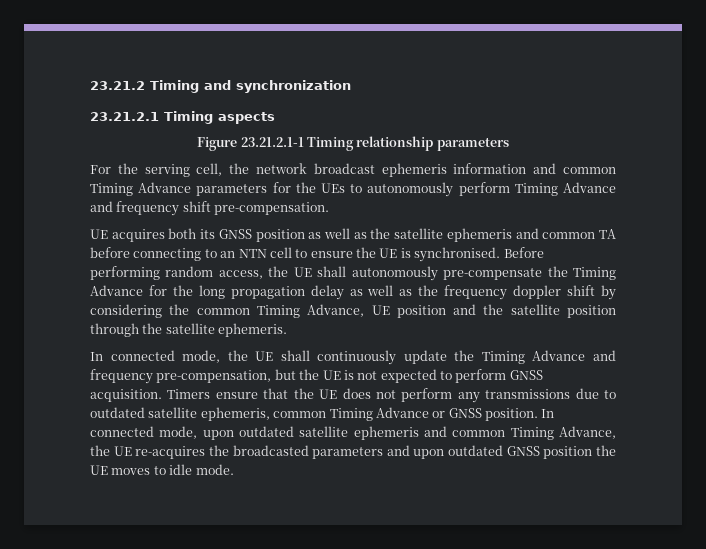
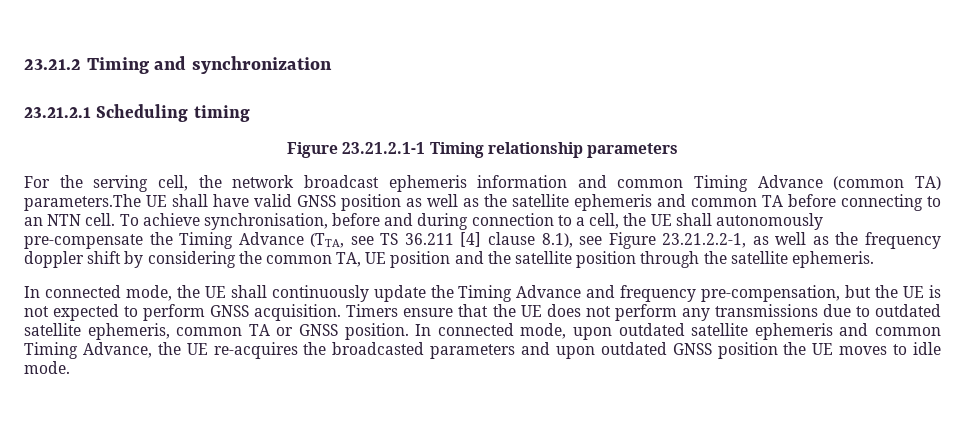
- 23.21.2.1 Timing aspects
+ 23.21.2.1 Scheduling timing
- For the serving cell, the network broadcast ephemeris information and common Timing Advance parameters for the UEs to autonomously perform Timing Advance and frequency shift pre-compensation.
- UE acquires both its GNSS position as well as the satellite ephemeris and common TA before connecting to an NTN cell to ensure the UE is synchronised. Before performing random access, the UE shall autonomously pre-compensate the Timing Advance for the long propagation delay as well as the frequency doppler shift by considering the common Timing Advance, UE position and the satellite position through the satellite ephemeris.
+ For the serving cell, the network broadcast ephemeris information and common Timing Advance (common TA) parameters.The UE shall have valid GNSS position as well as the satellite ephemeris and common TA before connecting to an NTN cell. To achieve synchronisation, before and during connection to a cell, the UE shall autonomously pre-compensate the Timing Advance (TTA, see TS 36.211 [4] clause 8.1), see Figure 23.21.2.2-1, as well as the frequency doppler shift by considering the common TA, UE position and the satellite position through the satellite ephemeris.
- Timers ensure that the UE does not perform any transmissions due to outdated satellite ephemeris, common Timing Advance or GNSS position.
+ Timers ensure that the UE does not perform any transmissions due to outdated satellite ephemeris, common TA or GNSS position.

